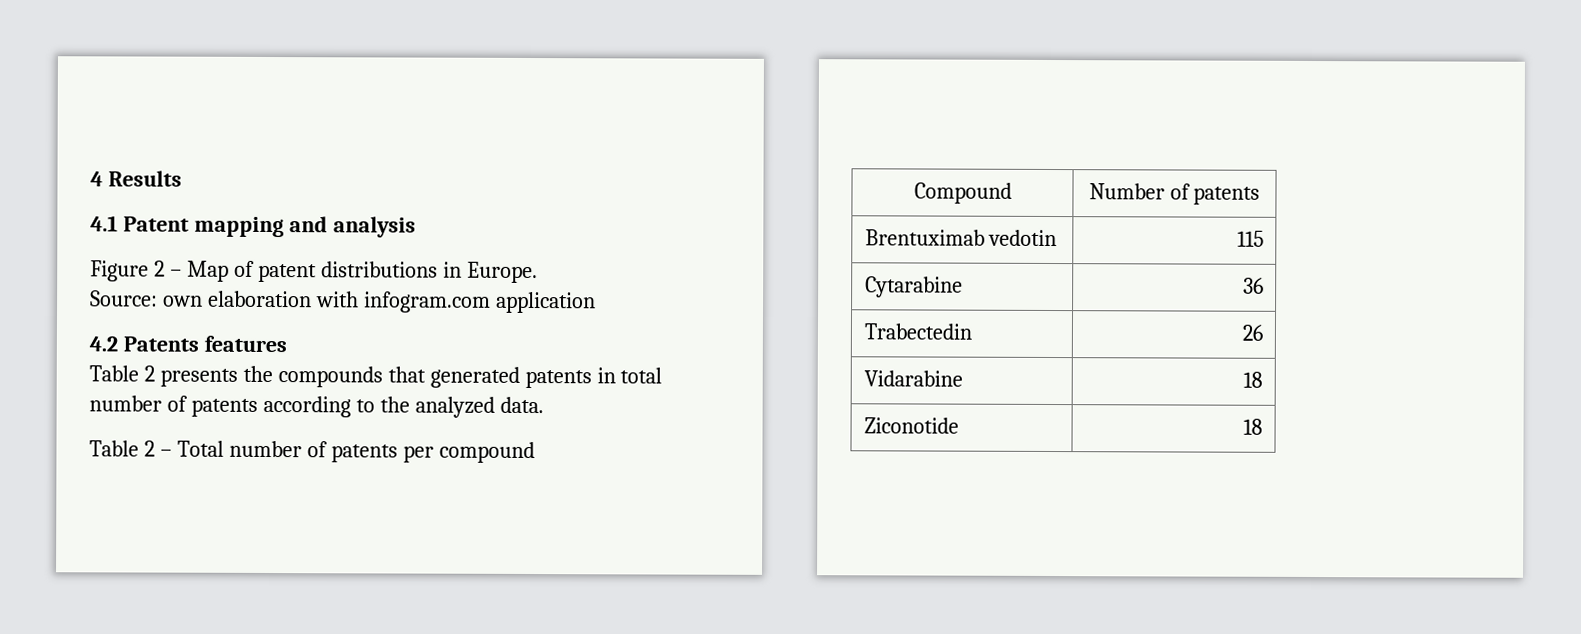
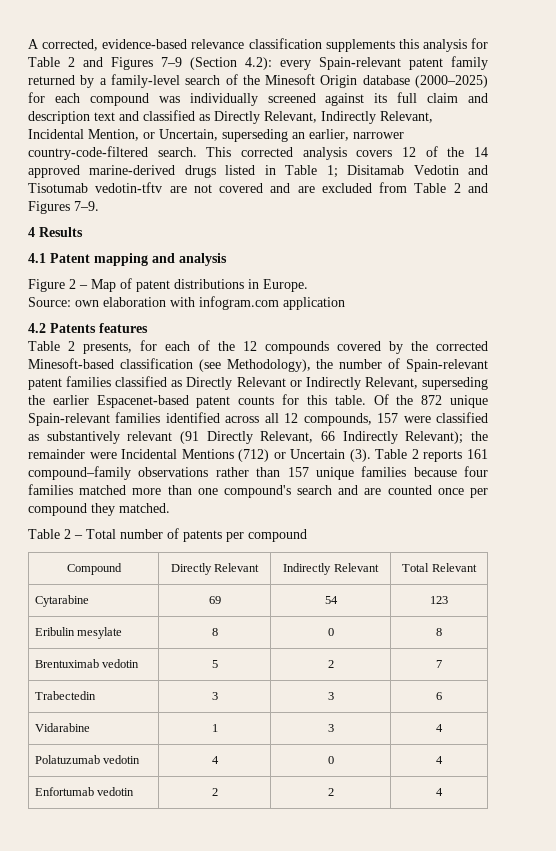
+ A corrected, evidence-based relevance classification supplements this analysis for Table 2 and Figures 7–9 (Section 4.2): every Spain-relevant patent family returned by a family-level search of the Minesoft Origin database (2000–2025) for each compound was individually screened against its full claim and description text and classified as Directly Relevant, Indirectly Relevant, Incidental Mention, or Uncertain, superseding an earlier, narrower country-code-filtered search. This corrected analysis covers 12 of the 14 approved marine-derived drugs listed in Table 1; Disitamab Vedotin and Tisotumab vedotin-tftv are not covered and are excluded from Table 2 and Figures 7–9.
- Table 2 presents the compounds that generated patents in total number of patents according to the analyzed data.
+ Table 2 presents, for each of the 12 compounds covered by the corrected Minesoft-based classification (see Methodology), the number of Spain-relevant patent families classified as Directly Relevant or Indirectly Relevant, superseding the earlier Espacenet-based patent counts for this table. Of the 872 unique Spain-relevant families identified across all 12 compounds, 157 were classified as substantively relevant (91 Directly Relevant, 66 Indirectly Relevant); the remainder were Incidental Mentions (712) or Uncertain (3). Table 2 reports 161 compound–family observations rather than 157 unique families because four families matched more than one compound's search and are counted once per compound they matched.
- Compound | Number of patents
- Brentuximab vedotin | 115
- Cytarabine | 36
- Trabectedin | 26
- Vidarabine | 18
- Ziconotide | 18
+ Compound | Directly Relevant | Indirectly Relevant | Total Relevant
+ Cytarabine | 69 | 54 | 123
+ Eribulin mesylate | 8 | 0 | 8
+ Brentuximab vedotin | 5 | 2 | 7
+ Trabectedin | 3 | 3 | 6
+ Vidarabine | 1 | 3 | 4
+ Polatuzumab vedotin | 4 | 0 | 4
+ Enfortumab vedotin | 2 | 2 | 4

